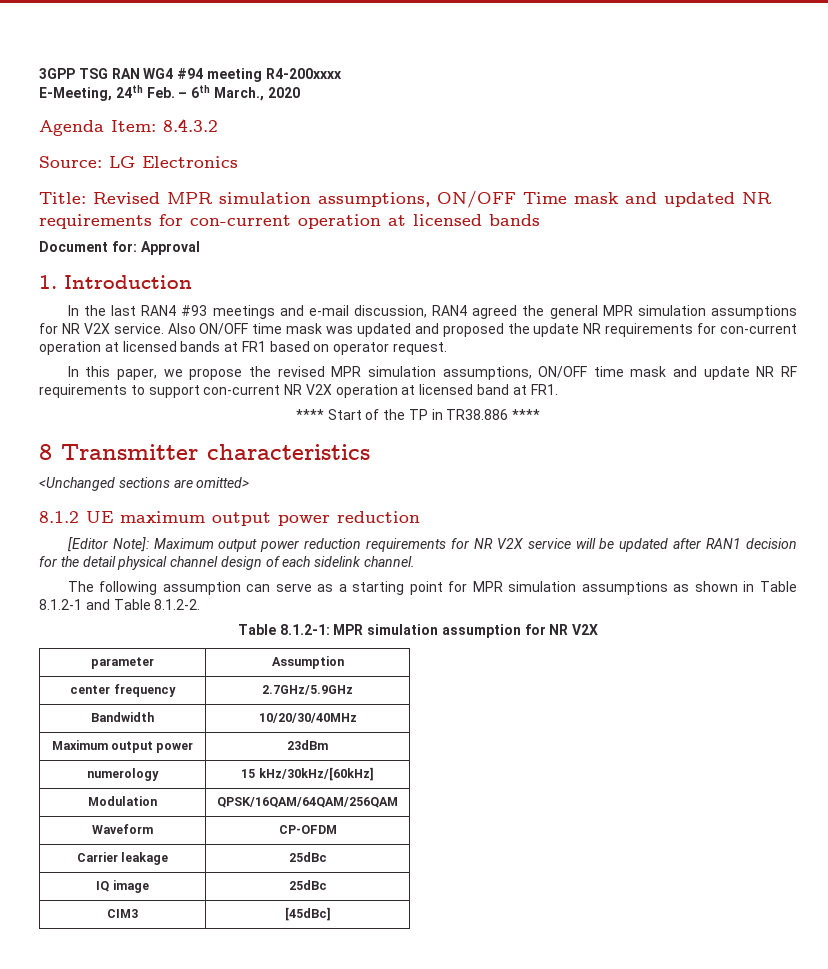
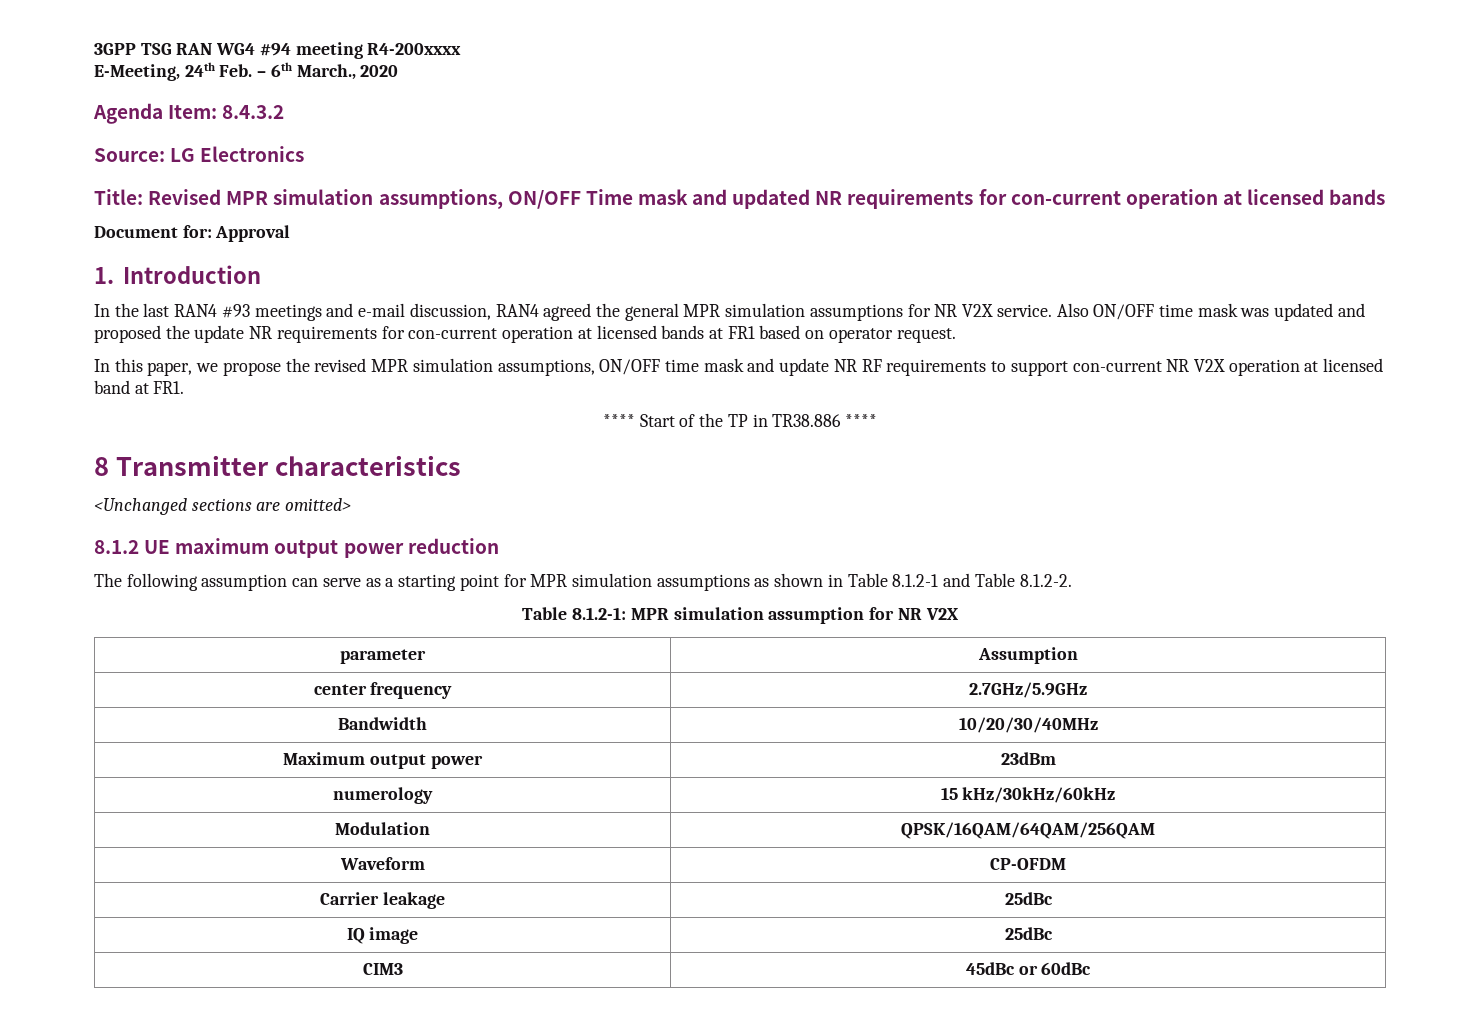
- [Editor Note]: Maximum output power reduction requirements for NR V2X service will be updated after RAN1 decision for the detail physical channel design of each sidelink channel.
- numerology | 15 kHz/30kHz/[60kHz]
+ numerology | 15 kHz/30kHz/60kHz
- CIM3 | [45dBc]
+ CIM3 | 45dBc or 60dBc

